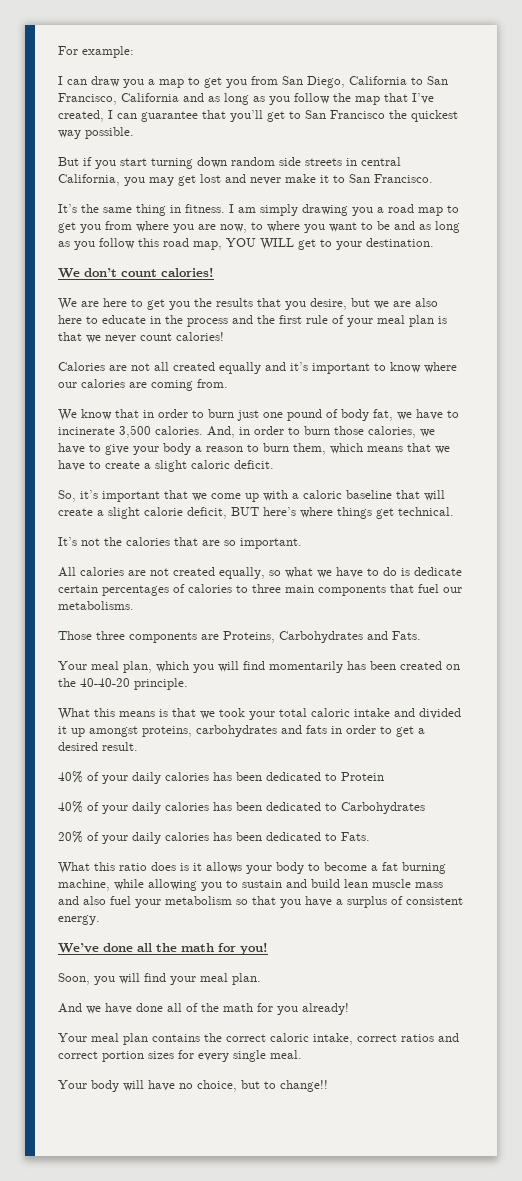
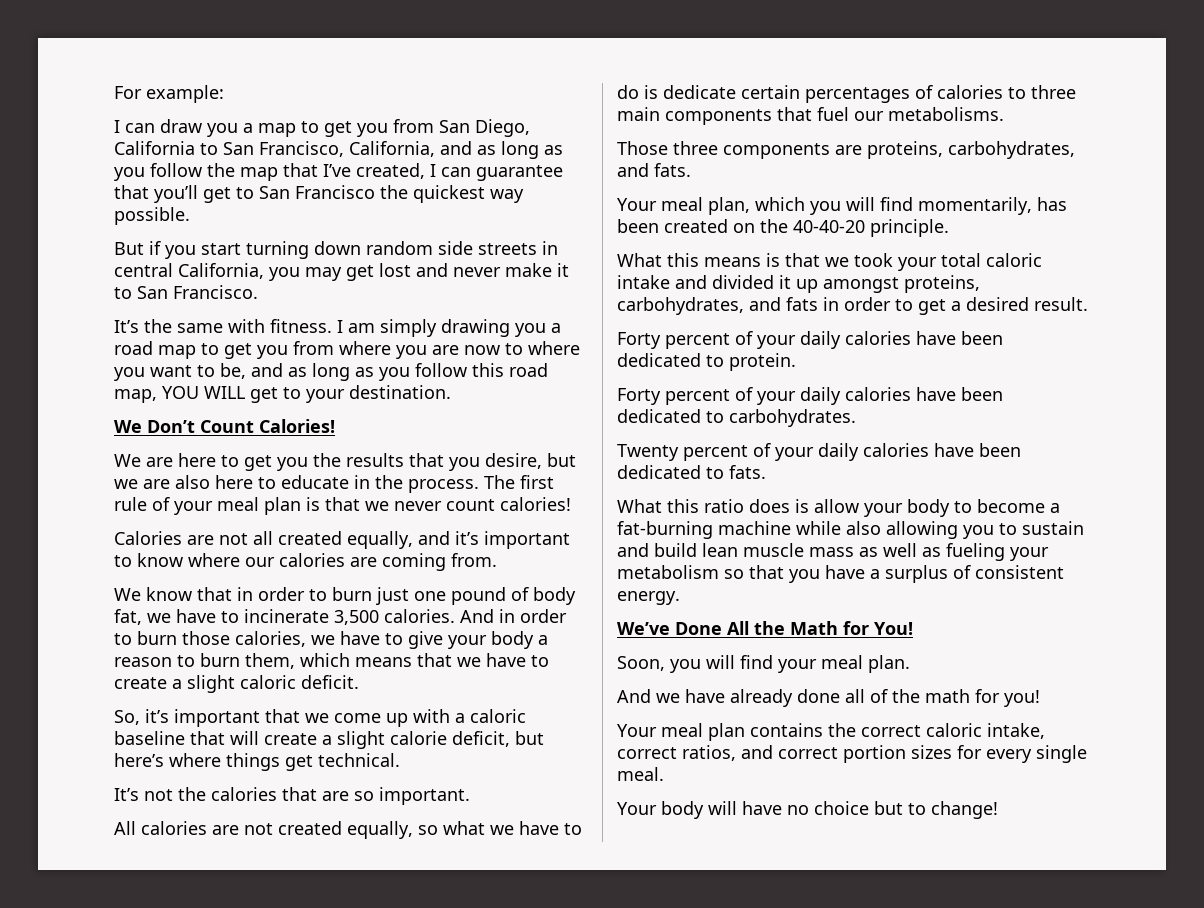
- I can draw you a map to get you from San Diego, California to San Francisco, California and as long as you follow the map that I’ve created, I can guarantee that you’ll get to San Francisco the quickest way possible.
+ I can draw you a map to get you from San Diego, California to San Francisco, California, and as long as you follow the map that I’ve created, I can guarantee that you’ll get to San Francisco the quickest way possible.
- It’s the same thing in fitness.
+ It’s the same with fitness.
- I am simply drawing you a road map to get you from where you are now, to where you want to be and as long as you follow this road map, YOU WILL get to your destination.
+ I am simply drawing you a road map to get you from where you are now to where you want to be, and as long as you follow this road map, YOU WILL get to your destination.
- We don’t count calories!
+ We Don’t Count Calories!
- We are here to get you the results that you desire, but we are also here to educate in the process and the first rule of your meal plan is that we never count calories!
+ We are here to get you the results that you desire, but we are also here to educate in the process. The first rule of your meal plan is that we never count calories!
- Calories are not all created equally and it’s important to know where our calories are coming from.
+ Calories are not all created equally, and it’s important to know where our calories are coming from.
- And, in order to burn those calories, we have to give your body a reason to burn them, which means that we have to create a slight caloric deficit.
+ And in order to burn those calories, we have to give your body a reason to burn them, which means that we have to create a slight caloric deficit.
- So, it’s important that we come up with a caloric baseline that will create a slight calorie deficit, BUT here’s where things get technical.
+ So, it’s important that we come up with a caloric baseline that will create a slight calorie deficit, but here’s where things get technical.
- Those three components are Proteins, Carbohydrates and Fats.
+ Those three components are proteins, carbohydrates, and fats.
- Your meal plan, which you will find momentarily has been created on the 40-40-20 principle.
+ Your meal plan, which you will find momentarily, has been created on the 40-40-20 principle.
- What this means is that we took your total caloric intake and divided it up amongst proteins, carbohydrates and fats in order to get a desired result.
+ What this means is that we took your total caloric intake and divided it up amongst proteins, carbohydrates, and fats in order to get a desired result.
- 40% of your daily calories has been dedicated to Protein
- 40% of your daily calories has been dedicated to Carbohydrates
- 20% of your daily calories has been dedicated to Fats.
+ Forty percent of your daily calories have been dedicated to protein.
+ Forty percent of your daily calories have been dedicated to carbohydrates.
+ Twenty percent of your daily calories have been dedicated to fats.
- What this ratio does is it allows your body to become a fat burning machine, while allowing you to sustain and build lean muscle mass and also fuel your metabolism so that you have a surplus of consistent energy.
+ What this ratio does is allow your body to become a fat-burning machine while also allowing you to sustain and build lean muscle mass as well as fueling your metabolism so that you have a surplus of consistent energy.
- We’ve done all the math for you!
+ We’ve Done All the Math for You!
- And we have done all of the math for you already!
+ And we have already done all of the math for you!
- Your meal plan contains the correct caloric intake, correct ratios and correct portion sizes for every single meal.
+ Your meal plan contains the correct caloric intake, correct ratios, and correct portion sizes for every single meal.
- Your body will have no choice, but to change!!
+ Your body will have no choice but to change!

